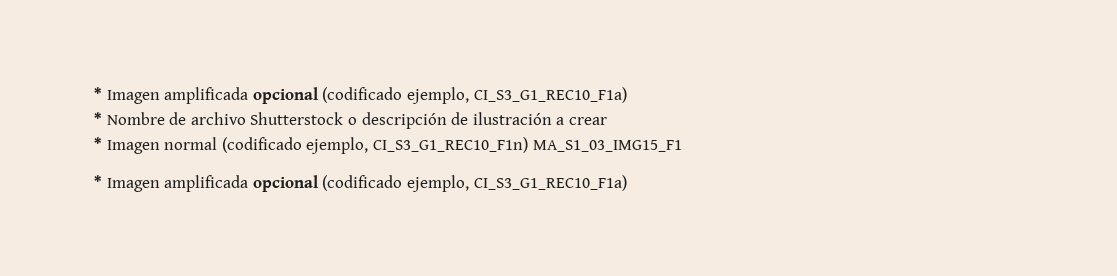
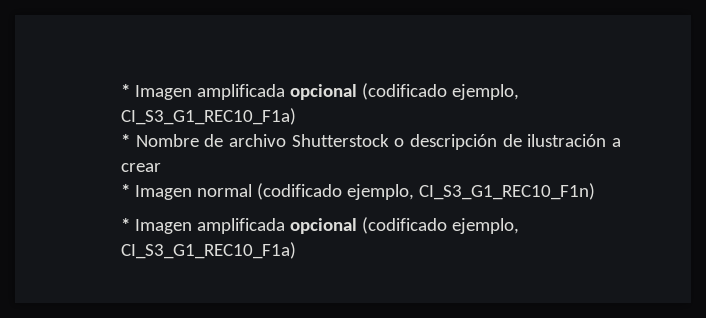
- * Imagen normal (codificado ejemplo, CI_S3_G1_REC10_F1n) MA_S1_03_IMG15_F1
+ * Imagen normal (codificado ejemplo, CI_S3_G1_REC10_F1n)

